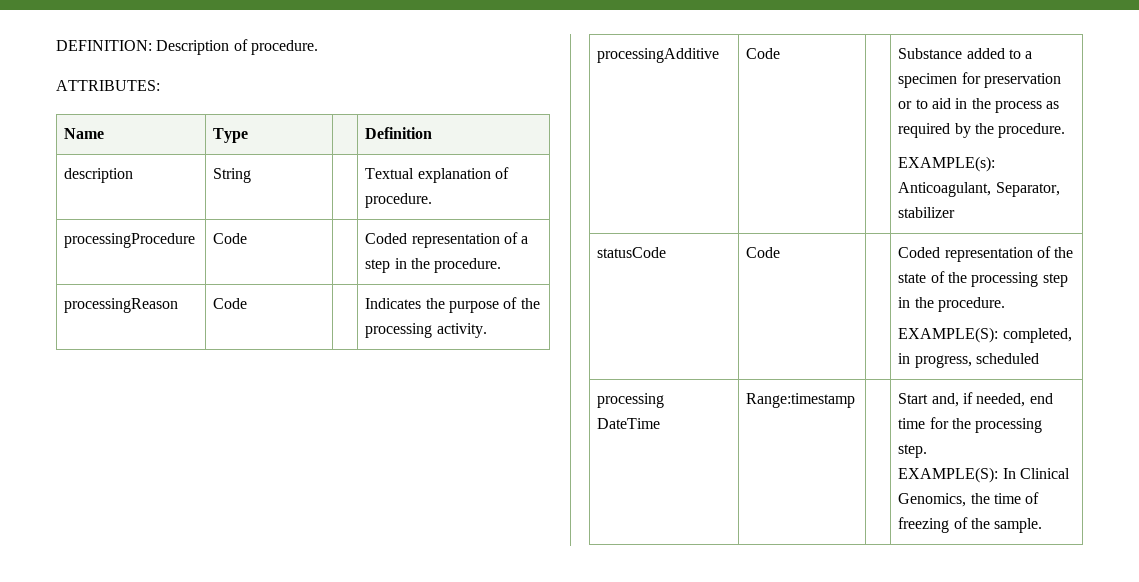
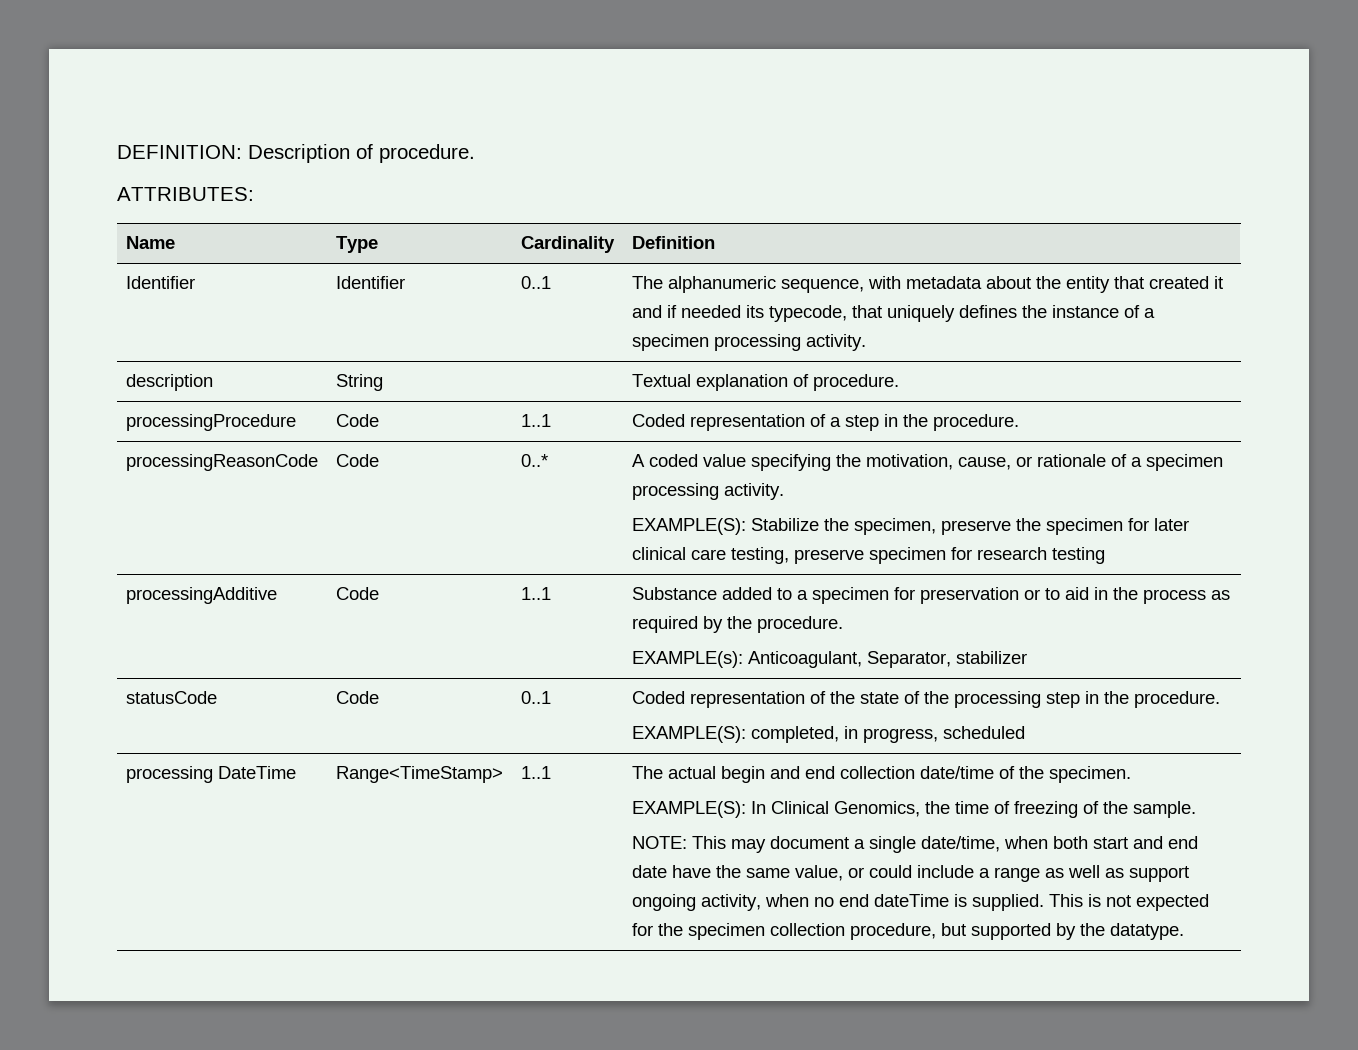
- Name | Type | | Definition
+ Name | Type | Cardinality | Definition
+ Identifier | Identifier | 0..1 | The alphanumeric sequence, with metadata about the entity that created it and if needed its typecode, that uniquely defines the instance of a specimen processing activity.
- processingProcedure | Code | | Coded representation of a step in the procedure.
+ processingProcedure | Code | 1..1 | Coded representation of a step in the procedure.
- processingReason | Code | | Indicates the purpose of the processing activity.
+ processingReasonCode | Code | 0..* | A coded value specifying the motivation, cause, or rationale of a specimen processing activity.
+ EXAMPLE(S): Stabilize the specimen, preserve the specimen for later clinical care testing, preserve specimen for research testing
- processingAdditive | Code | | Substance added to a specimen for preservation or to aid in the process as required by the procedure.
+ processingAdditive | Code | 1..1 | Substance added to a specimen for preservation or to aid in the process as required by the procedure.
- statusCode | Code | | Coded representation of the state of the processing step in the procedure.
+ statusCode | Code | 0..1 | Coded representation of the state of the processing step in the procedure.
- Range:timestamp | | Start and, if needed, end time for the processing step.
+ Range<TimeStamp> | 1..1 | The actual begin and end collection date/time of the specimen.
+ NOTE: This may document a single date/time, when both start and end date have the same value, or could include a range as well as support ongoing activity, when no end dateTime is supplied. This is not expected for the specimen collection procedure, but supported by the datatype.

